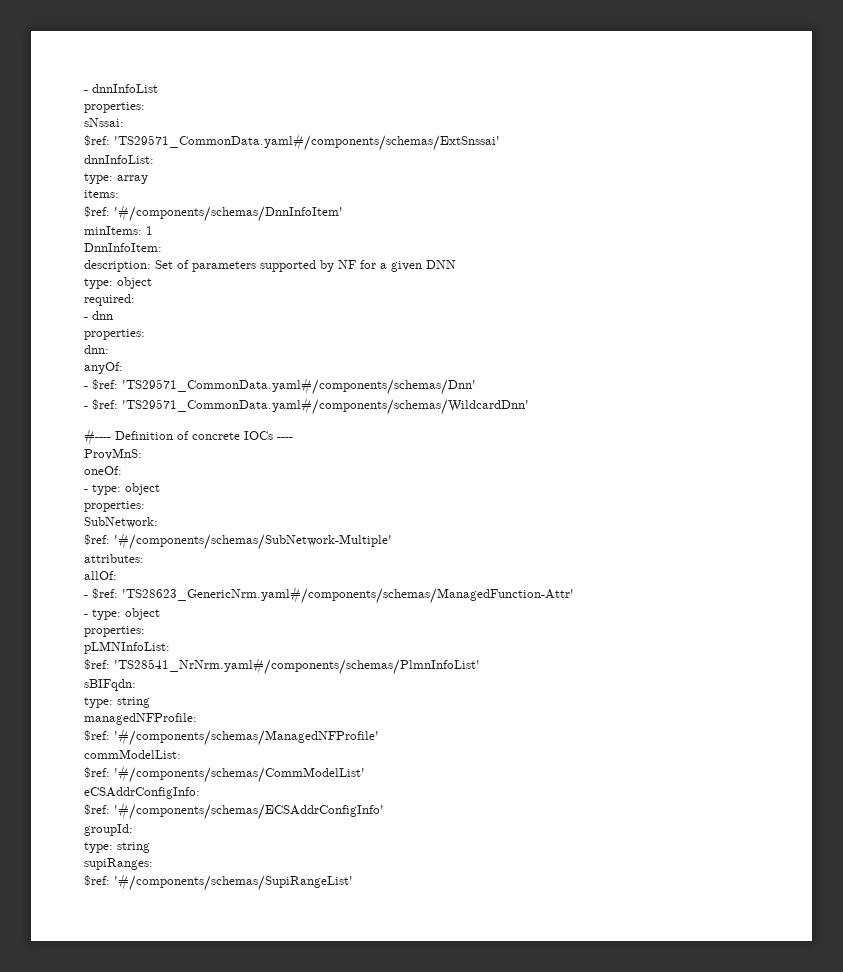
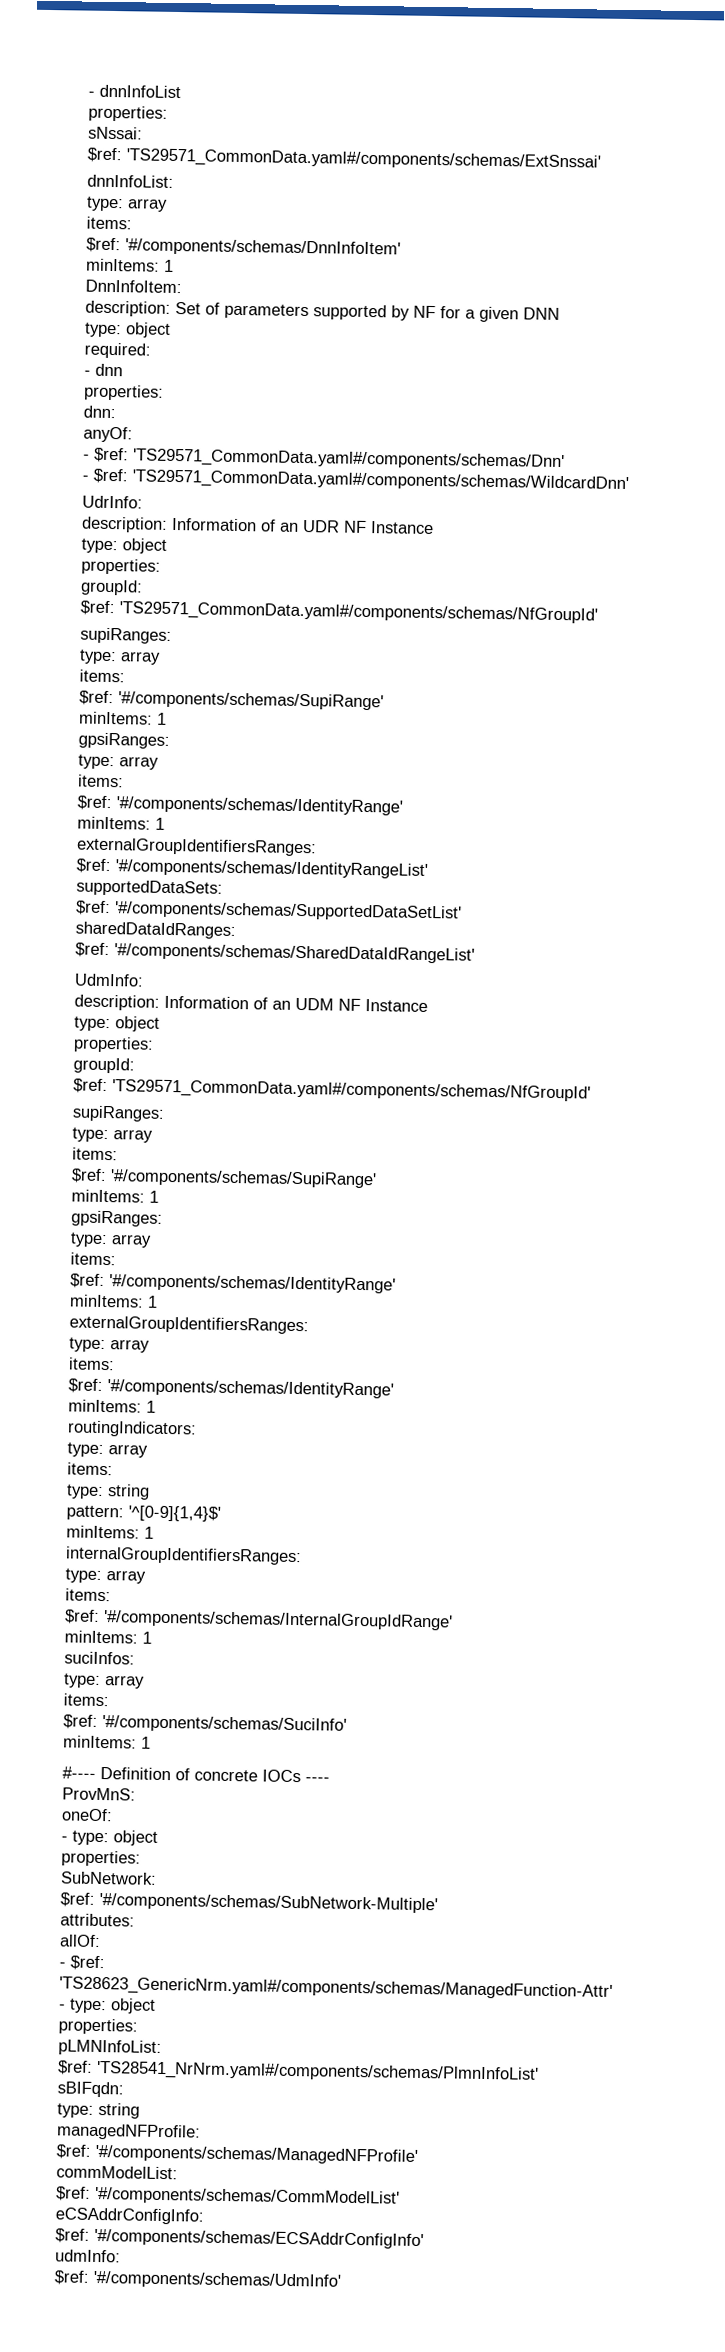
+ UdrInfo:
+ description: Information of an UDR NF Instance
+ type: object
+ properties:
+ groupId:
+ $ref: 'TS29571_CommonData.yaml#/components/schemas/NfGroupId'
+ supiRanges:
+ type: array
+ items:
+ $ref: '#/components/schemas/SupiRange'
+ minItems: 1
+ gpsiRanges:
+ type: array
+ items:
+ $ref: '#/components/schemas/IdentityRange'
+ minItems: 1
+ externalGroupIdentifiersRanges:
+ $ref: '#/components/schemas/IdentityRangeList'
+ supportedDataSets:
+ $ref: '#/components/schemas/SupportedDataSetList'
+ sharedDataIdRanges:
+ $ref: '#/components/schemas/SharedDataIdRangeList'
+ UdmInfo:
+ description: Information of an UDM NF Instance
+ type: object
+ properties:
+ groupId:
+ $ref: 'TS29571_CommonData.yaml#/components/schemas/NfGroupId'
+ supiRanges:
+ type: array
+ items:
+ $ref: '#/components/schemas/SupiRange'
+ minItems: 1
+ gpsiRanges:
+ type: array
+ items:
+ $ref: '#/components/schemas/IdentityRange'
+ minItems: 1
+ externalGroupIdentifiersRanges:
+ type: array
+ items:
+ $ref: '#/components/schemas/IdentityRange'
+ minItems: 1
+ routingIndicators:
+ type: array
+ items:
+ type: string
+ pattern: '^[0-9]{1,4}$'
+ minItems: 1
+ internalGroupIdentifiersRanges:
+ type: array
+ items:
+ $ref: '#/components/schemas/InternalGroupIdRange'
+ minItems: 1
+ suciInfos:
+ type: array
+ items:
+ $ref: '#/components/schemas/SuciInfo'
+ minItems: 1
- groupId:
- type: string
- supiRanges:
- $ref: '#/components/schemas/SupiRangeList'
+ udmInfo:
+ $ref: '#/components/schemas/UdmInfo'

